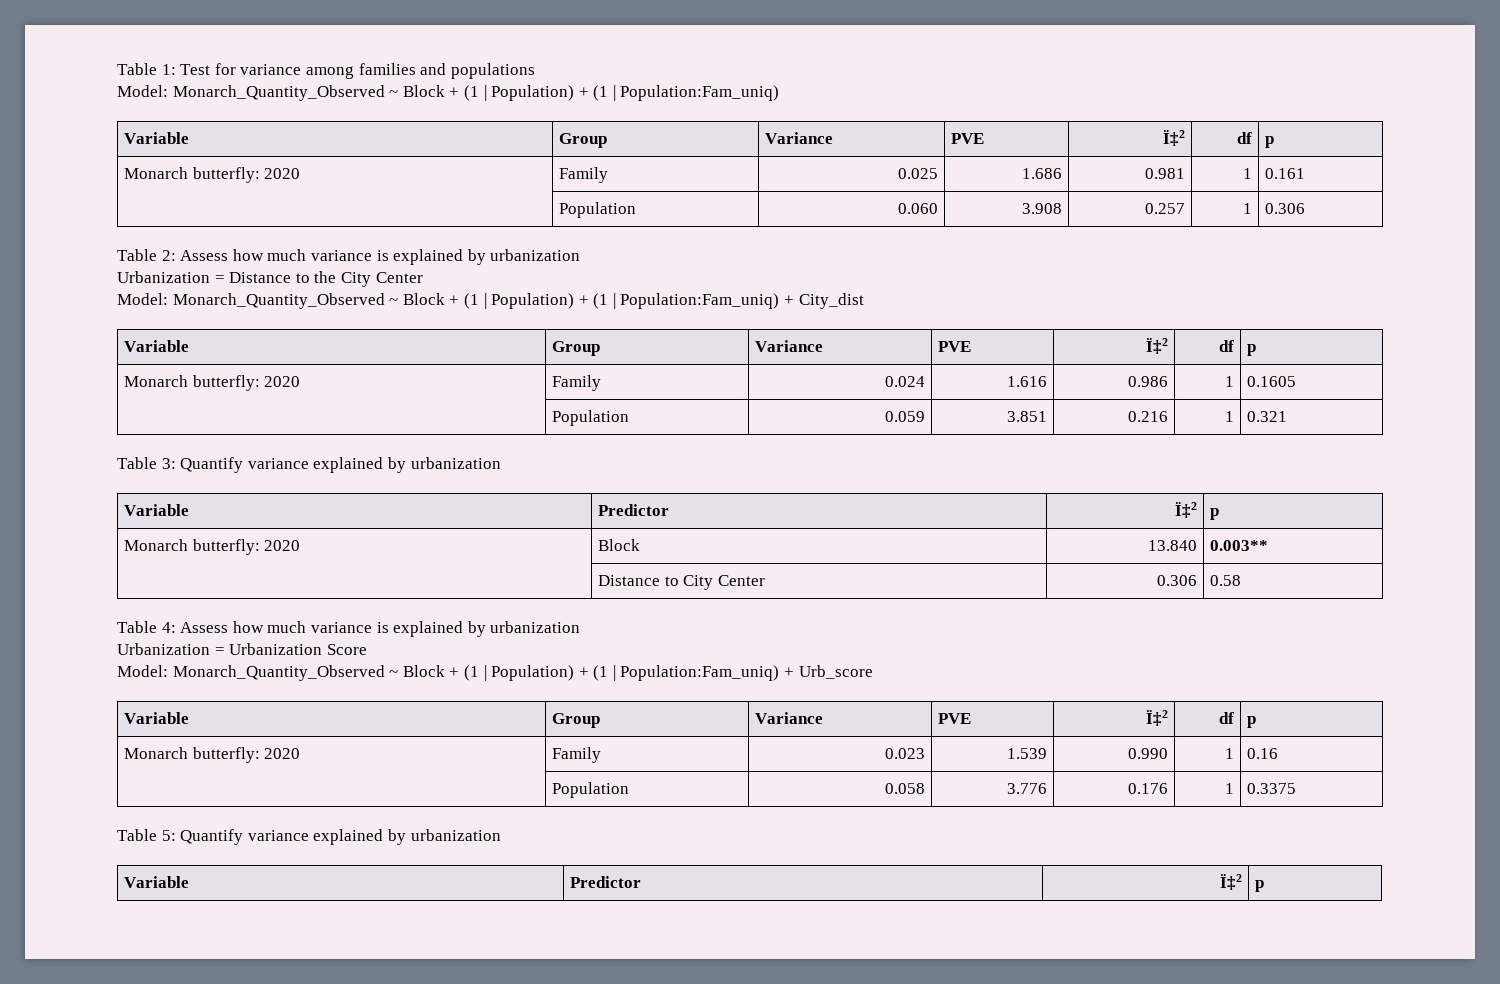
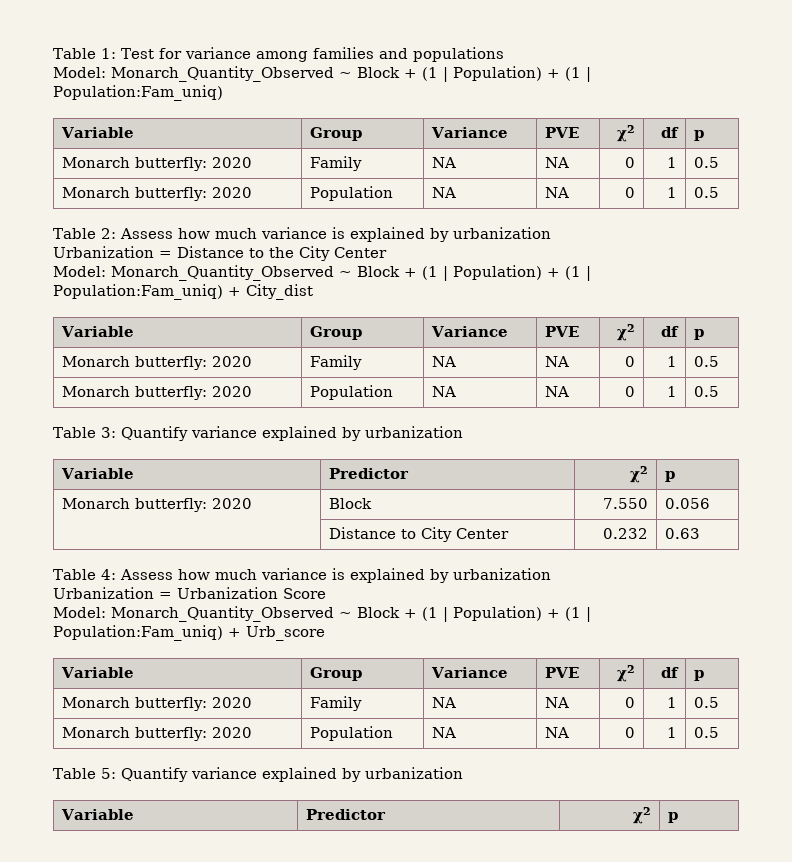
  Table 1: Test for variance among families and populations
  Model: Monarch_Quantity_Observed ~ Block + (1 | Population) + (1 | Population:Fam_uniq)
- Variable | Group | Variance | PVE | Ï‡2 | df | p
- Monarch butterfly: 2020 | Family | 0.025 | 1.686 | 0.981 | 1 | 0.161
- | Population | 0.060 | 3.908 | 0.257 | 1 | 0.306
+ Variable | Group | Variance | PVE | χ2 | df | p
+ Monarch butterfly: 2020 | Family | NA | NA | 0 | 1 | 0.5
+ Monarch butterfly: 2020 | Population | NA | NA | 0 | 1 | 0.5
  Model: Monarch_Quantity_Observed ~ Block + (1 | Population) + (1 | Population:Fam_uniq) + City_dist
- Variable | Group | Variance | PVE | Ï‡2 | df | p
- Monarch butterfly: 2020 | Family | 0.024 | 1.616 | 0.986 | 1 | 0.1605
- | Population | 0.059 | 3.851 | 0.216 | 1 | 0.321
+ Variable | Group | Variance | PVE | χ2 | df | p
+ Monarch butterfly: 2020 | Family | NA | NA | 0 | 1 | 0.5
+ Monarch butterfly: 2020 | Population | NA | NA | 0 | 1 | 0.5
  Table 3: Quantify variance explained by urbanization
- Variable | Predictor | Ï‡2 | p
+ Variable | Predictor | χ2 | p
- Monarch butterfly: 2020 | Block | 13.840 | 0.003**
+ Monarch butterfly: 2020 | Block | 7.550 | 0.056
- | Distance to City Center | 0.306 | 0.58
+ | Distance to City Center | 0.232 | 0.63
  Model: Monarch_Quantity_Observed ~ Block + (1 | Population) + (1 | Population:Fam_uniq) + Urb_score
- Variable | Group | Variance | PVE | Ï‡2 | df | p
- Monarch butterfly: 2020 | Family | 0.023 | 1.539 | 0.990 | 1 | 0.16
- | Population | 0.058 | 3.776 | 0.176 | 1 | 0.3375
+ Variable | Group | Variance | PVE | χ2 | df | p
+ Monarch butterfly: 2020 | Family | NA | NA | 0 | 1 | 0.5
+ Monarch butterfly: 2020 | Population | NA | NA | 0 | 1 | 0.5
  Table 5: Quantify variance explained by urbanization
- Variable | Predictor | Ï‡2 | p
+ Variable | Predictor | χ2 | p

